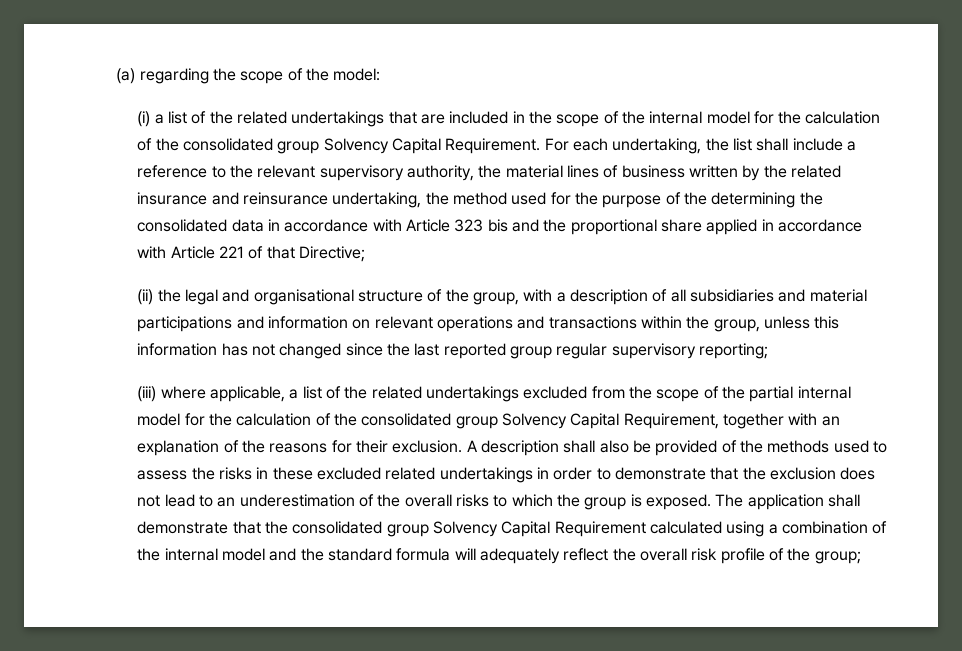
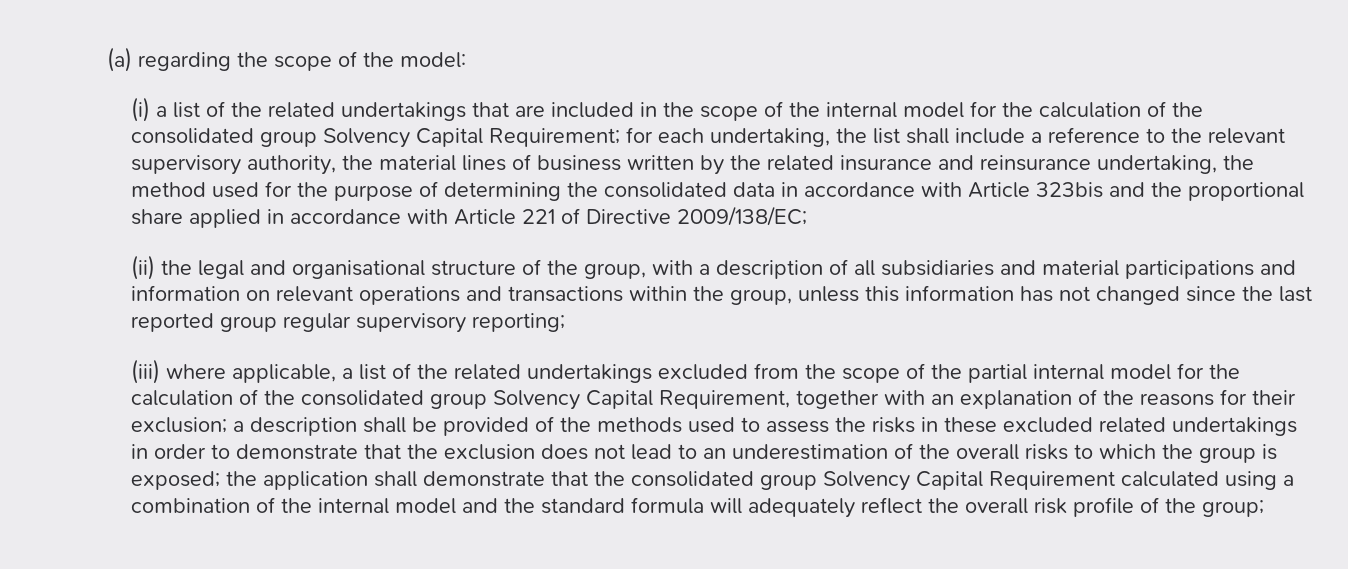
- (i) a list of the related undertakings that are included in the scope of the internal model for the calculation of the consolidated group Solvency Capital Requirement. For each undertaking, the list shall include a reference to the relevant supervisory authority, the material lines of business written by the related insurance and reinsurance undertaking, the method used for the purpose of the determining the consolidated data in accordance with Article 323 bis and the proportional share applied in accordance with Article 221 of that Directive;
+ (i) a list of the related undertakings that are included in the scope of the internal model for the calculation of the consolidated group Solvency Capital Requirement; for each undertaking, the list shall include a reference to the relevant supervisory authority, the material lines of business written by the related insurance and reinsurance undertaking, the method used for the purpose of determining the consolidated data in accordance with Article 323bis and the proportional share applied in accordance with Article 221 of Directive 2009/138/EC;
- (iii) where applicable, a list of the related undertakings excluded from the scope of the partial internal model for the calculation of the consolidated group Solvency Capital Requirement, together with an explanation of the reasons for their exclusion. A description shall also be provided of the methods used to assess the risks in these excluded related undertakings in order to demonstrate that the exclusion does not lead to an underestimation of the overall risks to which the group is exposed. The application shall demonstrate that the consolidated group Solvency Capital Requirement calculated using a combination of the internal model and the standard formula will adequately reflect the overall risk profile of the group;
+ (iii) where applicable, a list of the related undertakings excluded from the scope of the partial internal model for the calculation of the consolidated group Solvency Capital Requirement, together with an explanation of the reasons for their exclusion; a description shall be provided of the methods used to assess the risks in these excluded related undertakings in order to demonstrate that the exclusion does not lead to an underestimation of the overall risks to which the group is exposed; the application shall demonstrate that the consolidated group Solvency Capital Requirement calculated using a combination of the internal model and the standard formula will adequately reflect the overall risk profile of the group;

